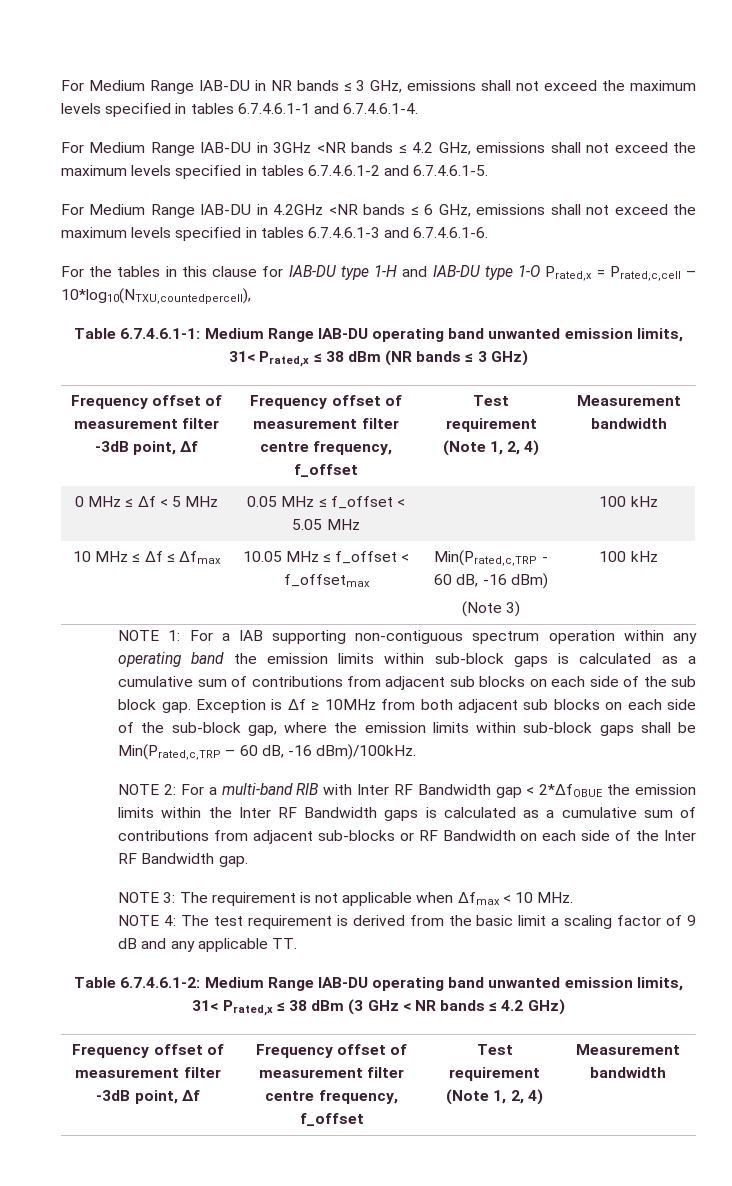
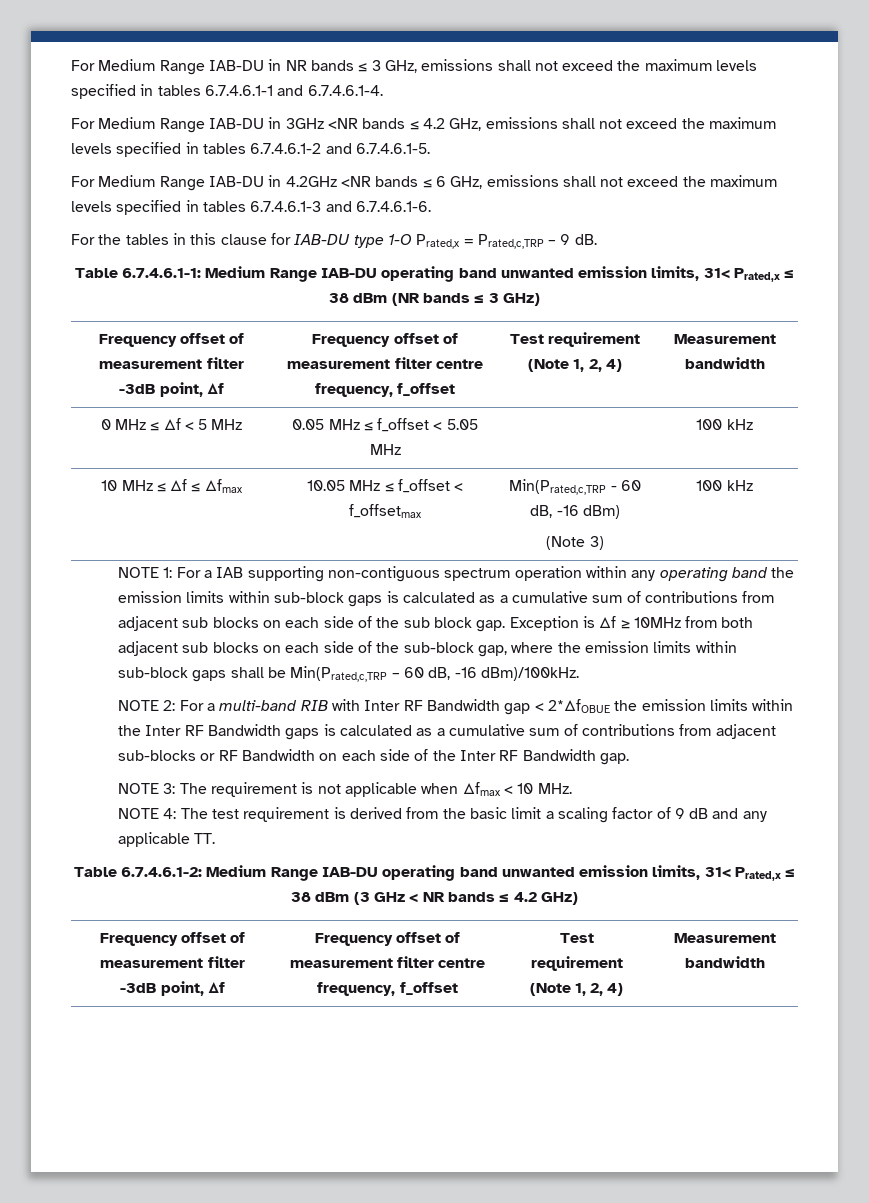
- For the tables in this clause for IAB-DU type 1-H and IAB-DU type 1-O Prated,x = Prated,c,cell – 10*log10(NTXU,countedpercell),
+ For the tables in this clause for IAB-DU type 1-O Prated,x = Prated,c,TRP – 9 dB.

